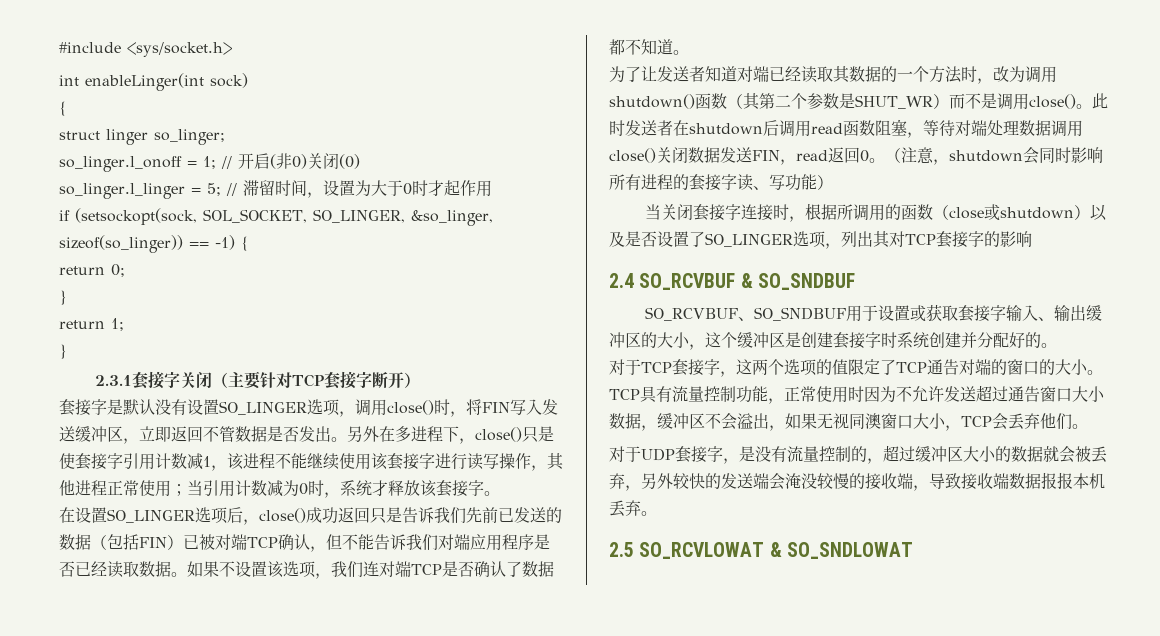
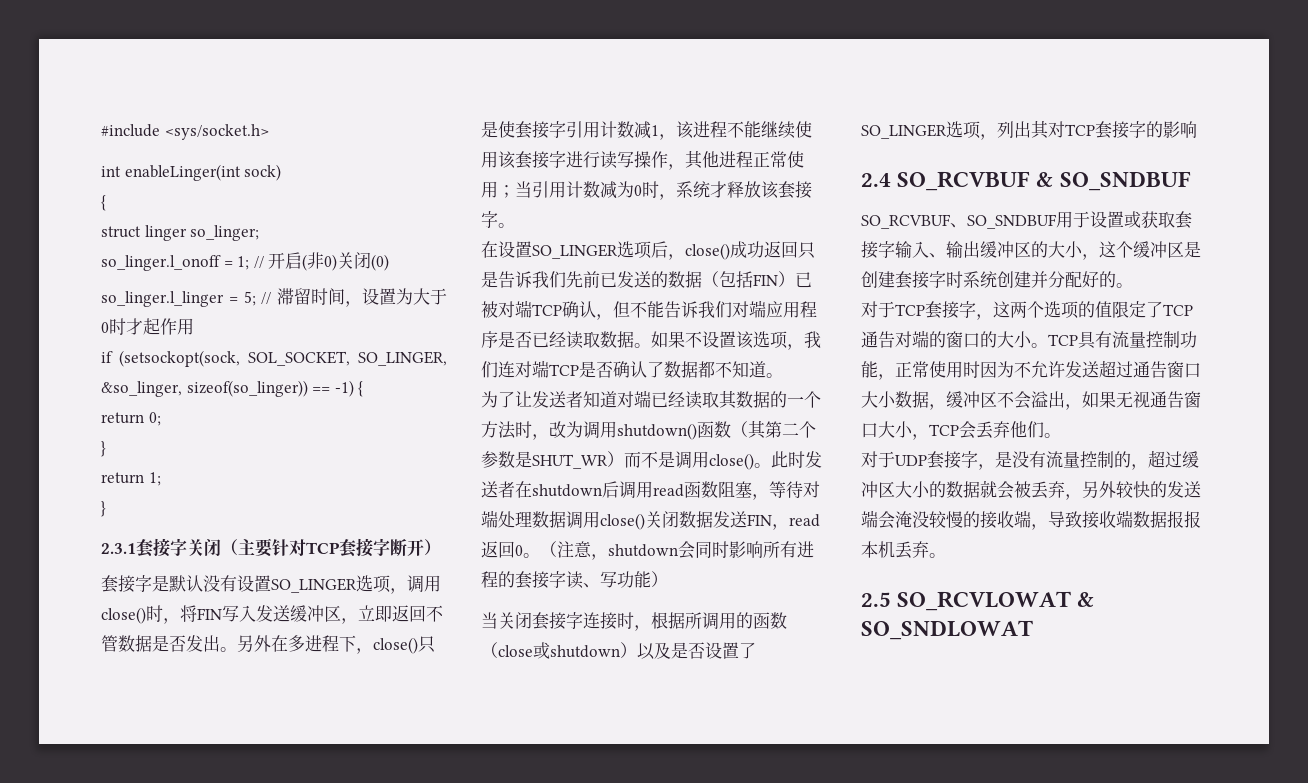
- TCP具有流量控制功能，正常使用时因为不允许发送超过通告窗口大小数据，缓冲区不会溢出，如果无视同澳窗口大小，TCP会丢弃他们。
+ TCP具有流量控制功能，正常使用时因为不允许发送超过通告窗口大小数据，缓冲区不会溢出，如果无视通告窗口大小，TCP会丢弃他们。

